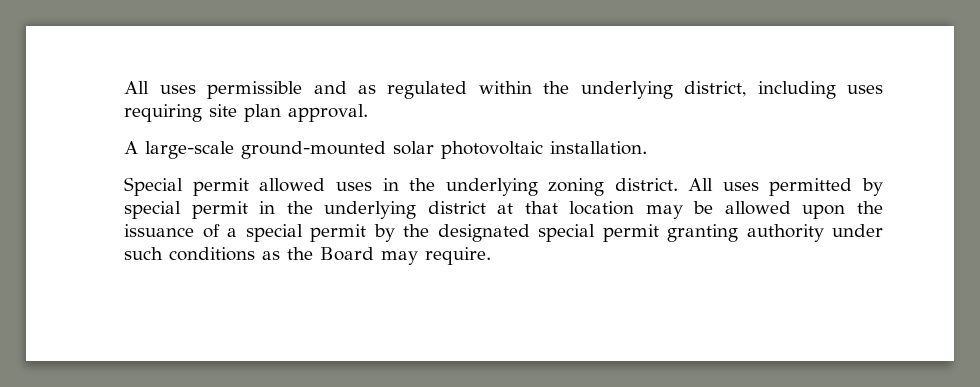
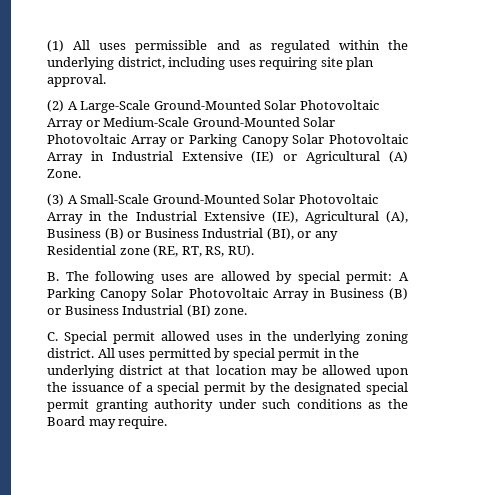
- All uses permissible and as regulated within the underlying district, including uses requiring site plan approval.
+ (1) All uses permissible and as regulated within the underlying district, including uses requiring site plan approval.
- A large-scale ground-mounted solar photovoltaic installation.
- Special permit allowed uses in the underlying zoning district.
+ (2) A Large-Scale Ground-Mounted Solar Photovoltaic Array or Medium-Scale Ground-Mounted Solar Photovoltaic Array or Parking Canopy Solar Photovoltaic Array in Industrial Extensive (IE) or Agricultural (A) Zone.
+ (3) A Small-Scale Ground-Mounted Solar Photovoltaic Array in the Industrial Extensive (IE), Agricultural (A), Business (B) or Business Industrial (BI), or any Residential zone (RE, RT, RS, RU).
+ B. The following uses are allowed by special permit: A Parking Canopy Solar Photovoltaic Array in Business (B) or Business Industrial (BI) zone.
+ C. Special permit allowed uses in the underlying zoning district.

